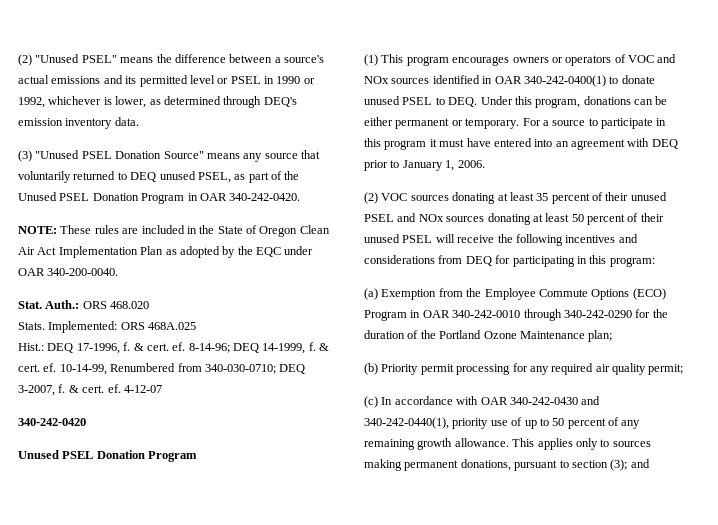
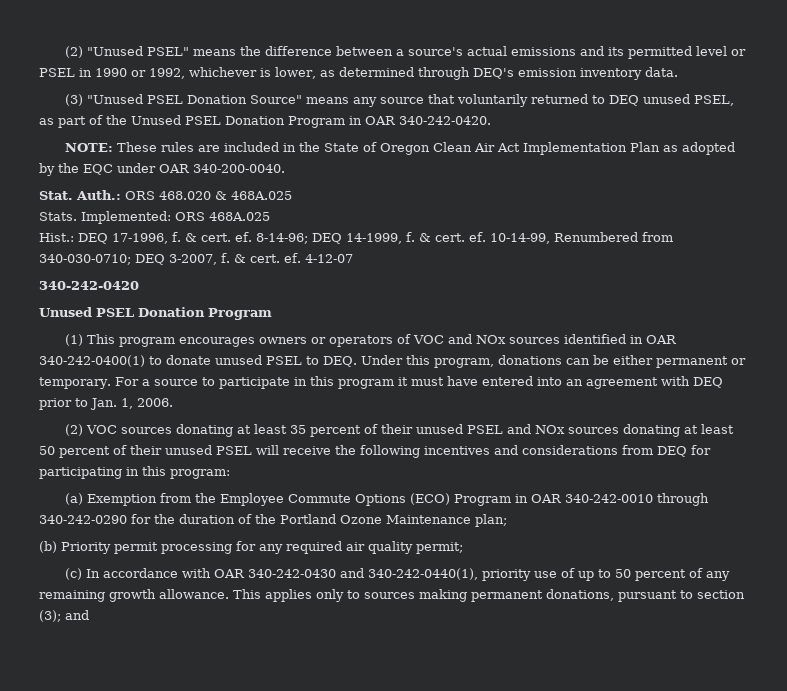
- Auth.: ORS 468.020
+ Auth.: ORS 468.020 & 468A.025
- For a source to participate in this program it must have entered into an agreement with DEQ prior to January 1, 2006.
+ For a source to participate in this program it must have entered into an agreement with DEQ prior to Jan. 1, 2006.

